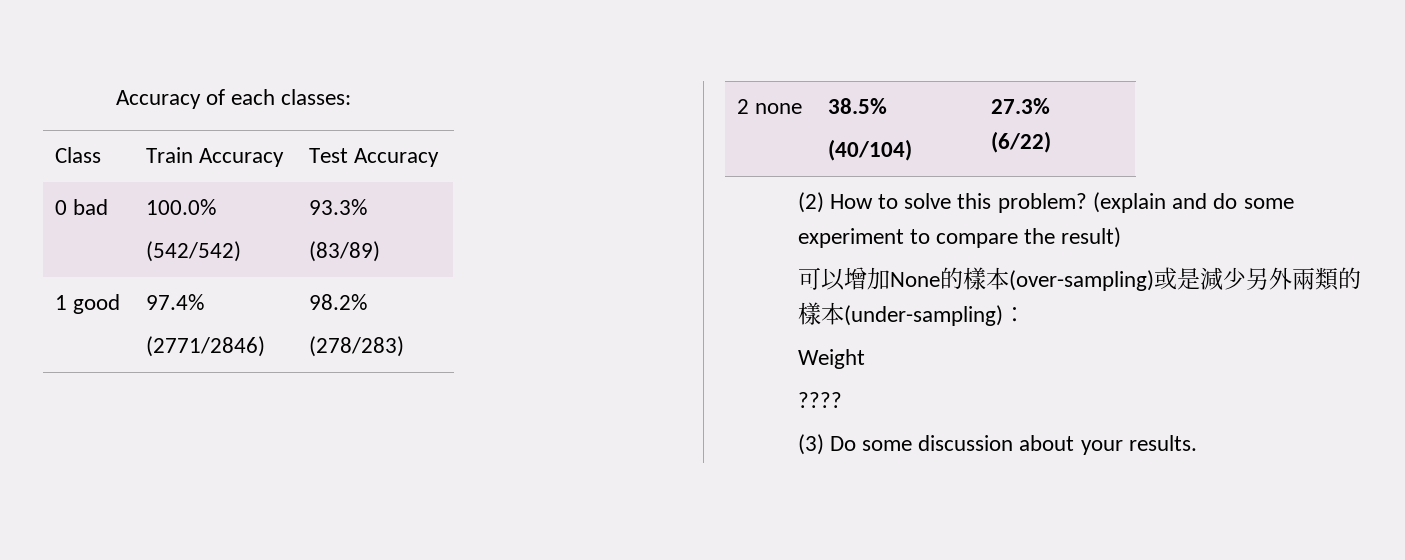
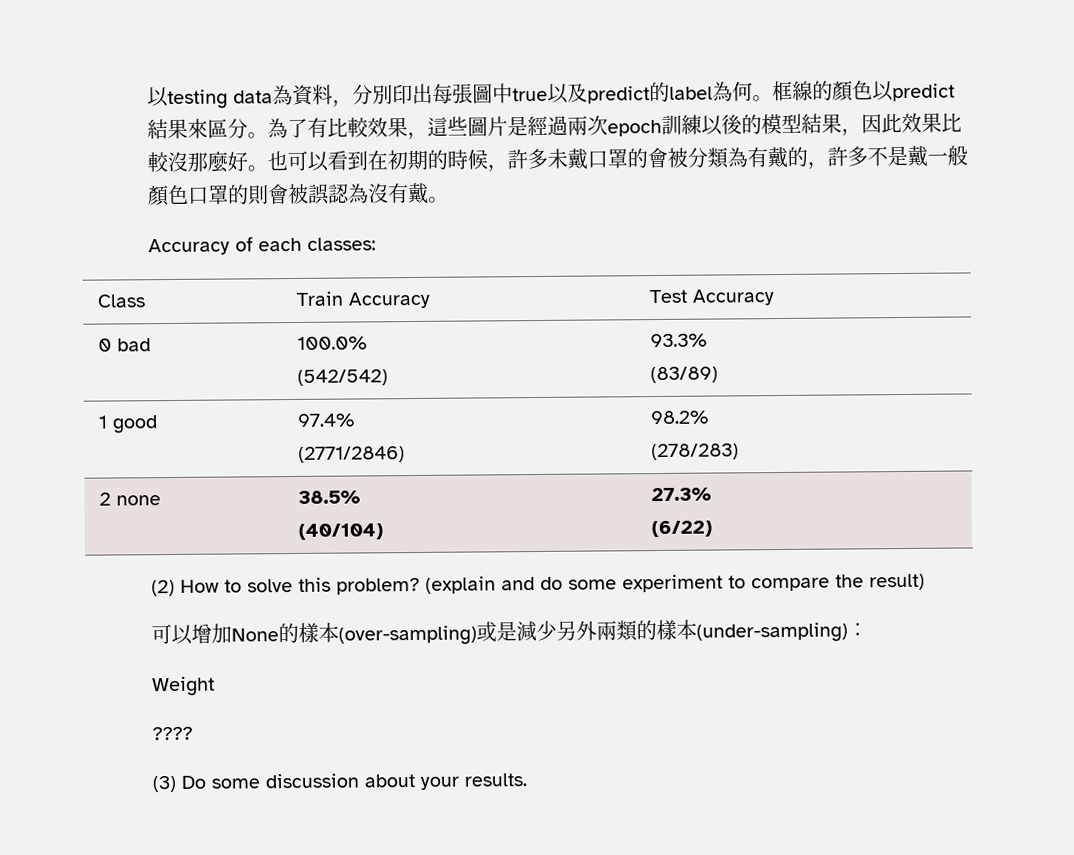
+ 以testing data為資料，分別印出每張圖中true以及predict的label為何。框線的顏色以predict結果來區分。為了有比較效果，這些圖片是經過兩次epoch訓練以後的模型結果，因此效果比較沒那麼好。也可以看到在初期的時候，許多未戴口罩的會被分類為有戴的，許多不是戴一般顏色口罩的則會被誤認為沒有戴。

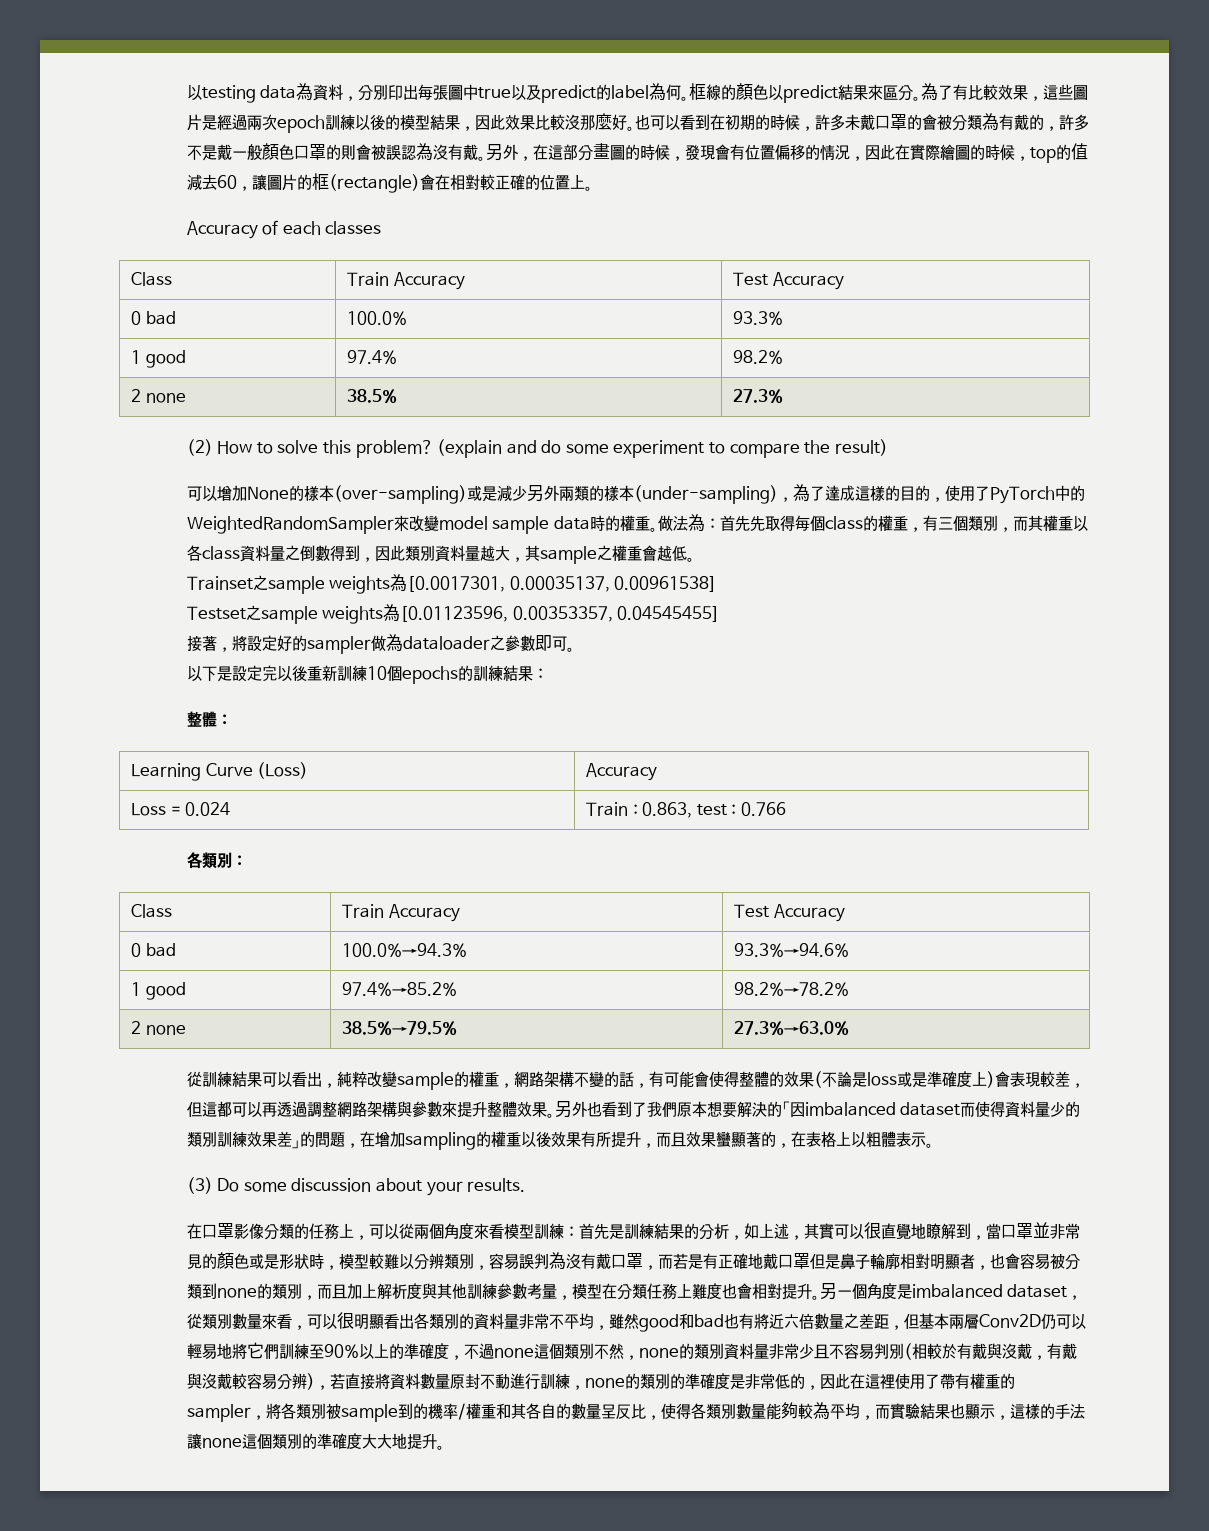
+ 另外，在這部分畫圖的時候，發現會有位置偏移的情況，因此在實際繪圖的時候，top的值減去60，讓圖片的框(rectangle)會在相對較正確的位置上。
- Accuracy of each classes:
+ Accuracy of each classes
- 0 bad | 100.0%
- (542/542) | 93.3%
- (83/89)
+ 0 bad | 100.0% | 93.3%
- 1 good | 97.4%
- (2771/2846) | 98.2%
- (278/283)
+ 1 good | 97.4% | 98.2%
- 2 none | 38.5%
- (40/104) | 27.3%
- (6/22)
+ 2 none | 38.5% | 27.3%
- 可以增加None的樣本(over-sampling)或是減少另外兩類的樣本(under-sampling)：
- Weight
- ????
+ 可以增加None的樣本(over-sampling)或是減少另外兩類的樣本(under-sampling)，為了達成這樣的目的，使用了PyTorch中的WeightedRandomSampler來改變model sample data時的權重。做法為：首先先取得每個class的權重，有三個類別，而其權重以各class資料量之倒數得到，因此類別資料量越大，其sample之權重會越低。
+ Trainset之sample weights為[0.0017301, 0.00035137, 0.00961538]
+ Testset之sample weights為[0.01123596, 0.00353357, 0.04545455]
+ 接著，將設定好的sampler做為dataloader之參數即可。
+ 以下是設定完以後重新訓練10個epochs的訓練結果：
+ 整體：
+ Learning Curve (Loss) | Accuracy
+ Loss = 0.024 | Train : 0.863, test : 0.766
+ 各類別：
+ Class | Train Accuracy | Test Accuracy
+ 0 bad | 100.0%→94.3% | 93.3%→94.6%
+ 1 good | 97.4%→85.2% | 98.2%→78.2%
+ 2 none | 38.5%→79.5% | 27.3%→63.0%
+ 從訓練結果可以看出，純粹改變sample的權重，網路架構不變的話，有可能會使得整體的效果(不論是loss或是準確度上)會表現較差，但這都可以再透過調整網路架構與參數來提升整體效果。另外也看到了我們原本想要解決的「因imbalanced dataset而使得資料量少的類別訓練效果差」的問題，在增加sampling的權重以後效果有所提升，而且效果蠻顯著的，在表格上以粗體表示。
+ 在口罩影像分類的任務上，可以從兩個角度來看模型訓練：首先是訓練結果的分析，如上述，其實可以很直覺地瞭解到，當口罩並非常見的顏色或是形狀時，模型較難以分辨類別，容易誤判為沒有戴口罩，而若是有正確地戴口罩但是鼻子輪廓相對明顯者，也會容易被分類到none的類別，而且加上解析度與其他訓練參數考量，模型在分類任務上難度也會相對提升。另一個角度是imbalanced dataset，從類別數量來看，可以很明顯看出各類別的資料量非常不平均，雖然good和bad也有將近六倍數量之差距，但基本兩層Conv2D仍可以輕易地將它們訓練至90%以上的準確度，不過none這個類別不然，none的類別資料量非常少且不容易判別(相較於有戴與沒戴，有戴與沒戴較容易分辨)，若直接將資料數量原封不動進行訓練，none的類別的準確度是非常低的，因此在這裡使用了帶有權重的sampler，將各類別被sample到的機率/權重和其各自的數量呈反比，使得各類別數量能夠較為平均，而實驗結果也顯示，這樣的手法讓none這個類別的準確度大大地提升。

